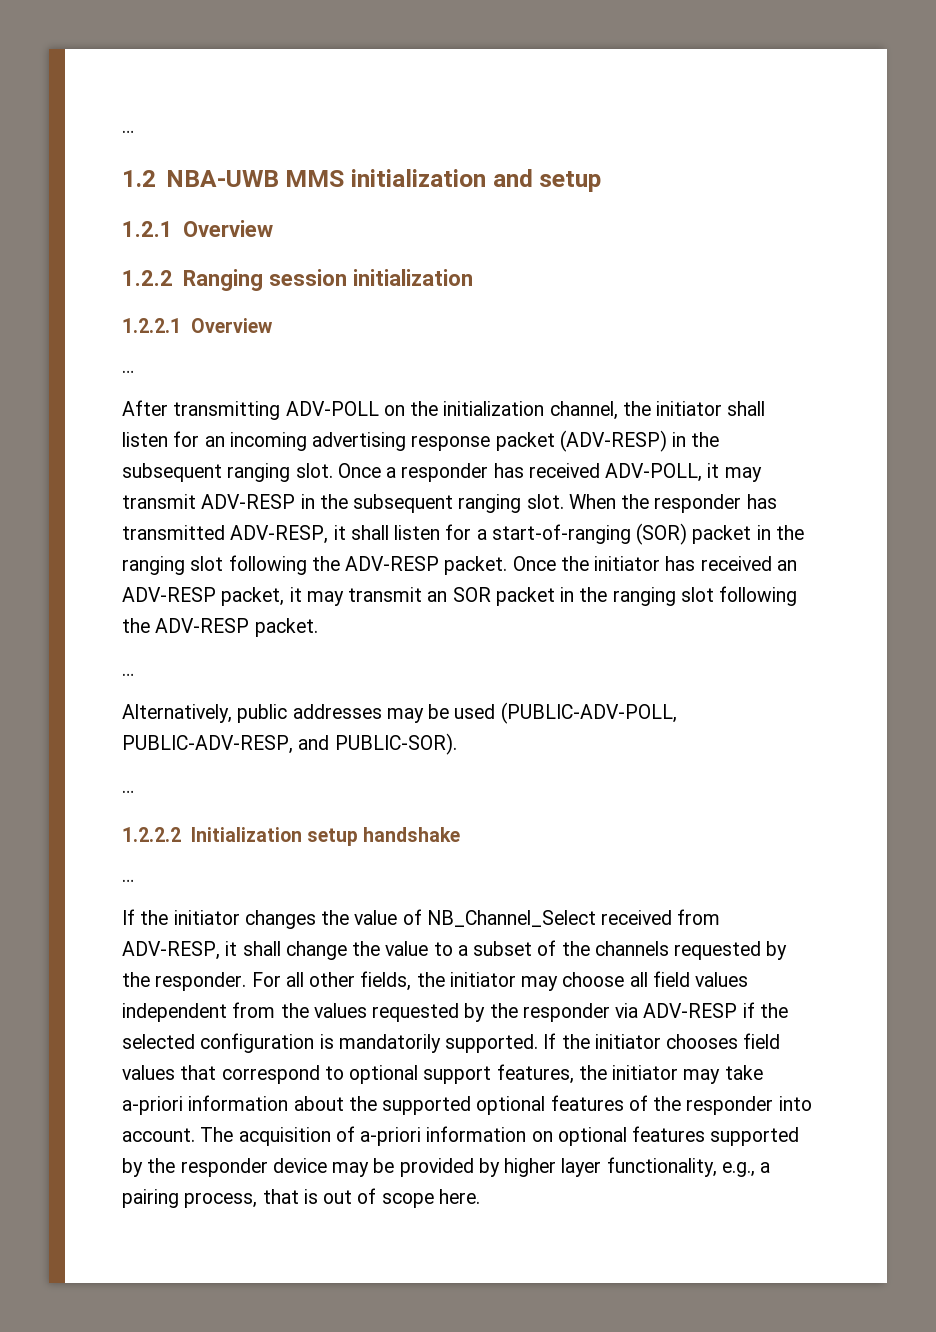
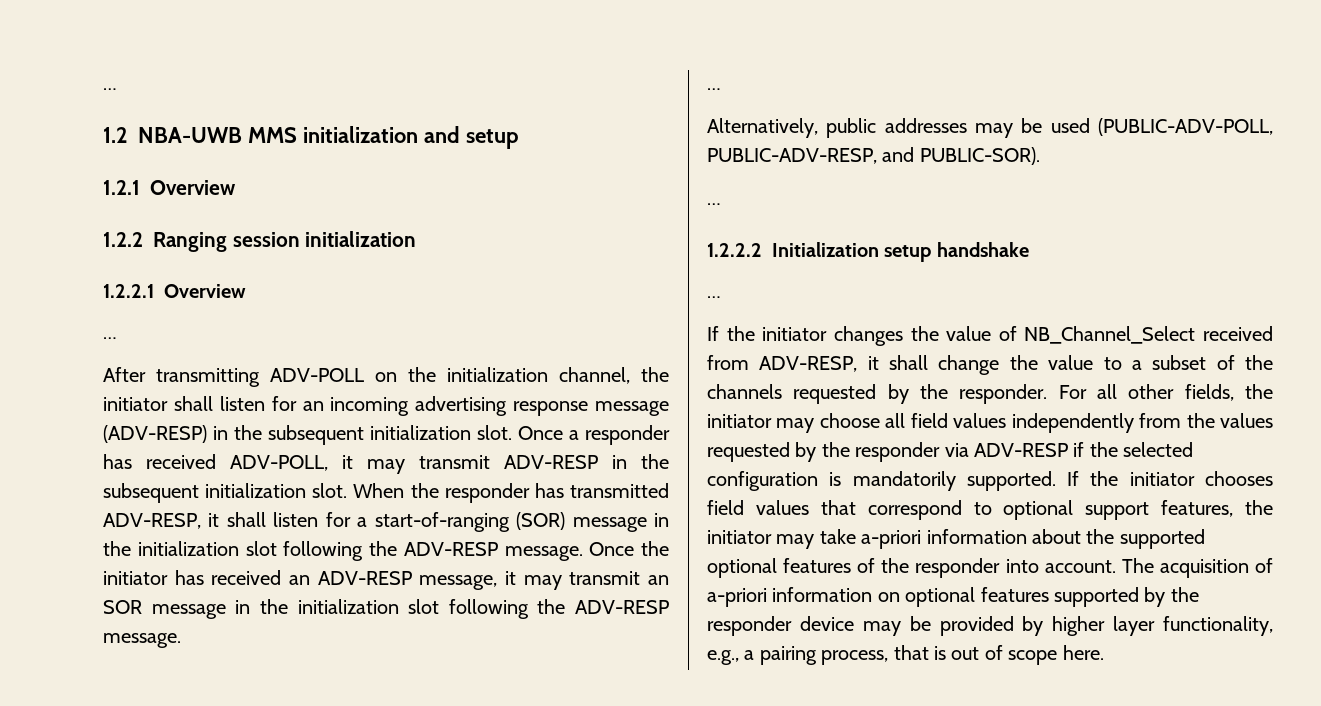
- After transmitting ADV-POLL on the initialization channel, the initiator shall listen for an incoming advertising response packet (ADV-RESP) in the subsequent ranging slot.
+ After transmitting ADV-POLL on the initialization channel, the initiator shall listen for an incoming advertising response message (ADV-RESP) in the subsequent initialization slot.
- Once a responder has received ADV-POLL, it may transmit ADV-RESP in the subsequent ranging slot.
+ Once a responder has received ADV-POLL, it may transmit ADV-RESP in the subsequent initialization slot.
- When the responder has transmitted ADV-RESP, it shall listen for a start-of-ranging (SOR) packet in the ranging slot following the ADV-RESP packet.
+ When the responder has transmitted ADV-RESP, it shall listen for a start-of-ranging (SOR) message in the initialization slot following the ADV-RESP message.
- Once the initiator has received an ADV-RESP packet, it may transmit an SOR packet in the ranging slot following the ADV-RESP packet.
+ Once the initiator has received an ADV-RESP message, it may transmit an SOR message in the initialization slot following the ADV-RESP message.
- For all other fields, the initiator may choose all field values independent from the values requested by the responder via ADV-RESP if the selected configuration is mandatorily supported.
+ For all other fields, the initiator may choose all field values independently from the values requested by the responder via ADV-RESP if the selected configuration is mandatorily supported.

